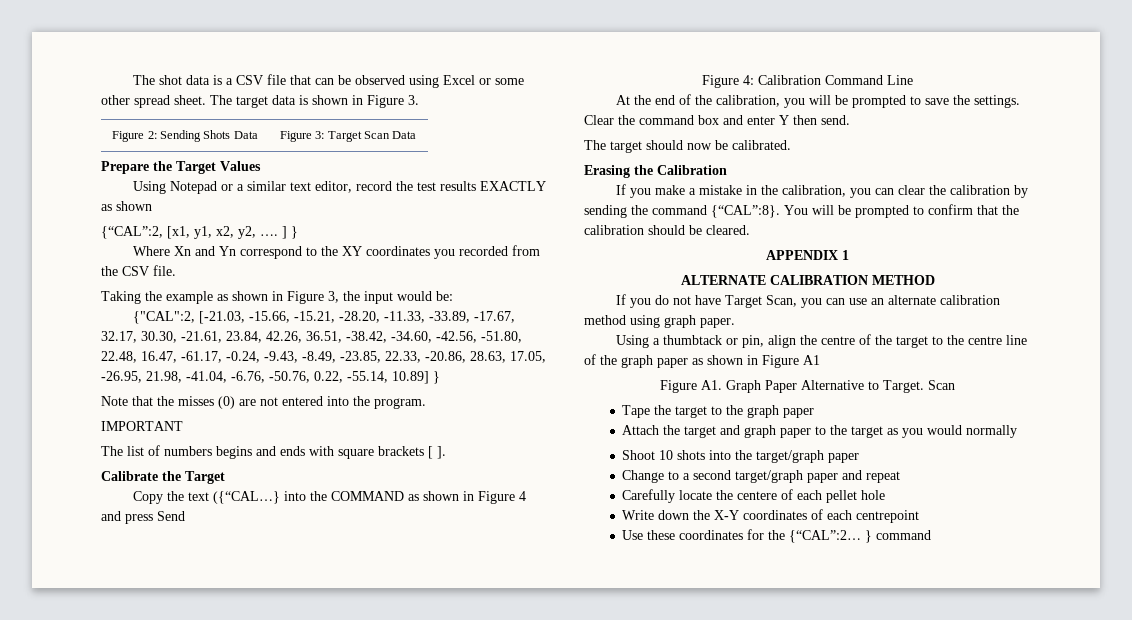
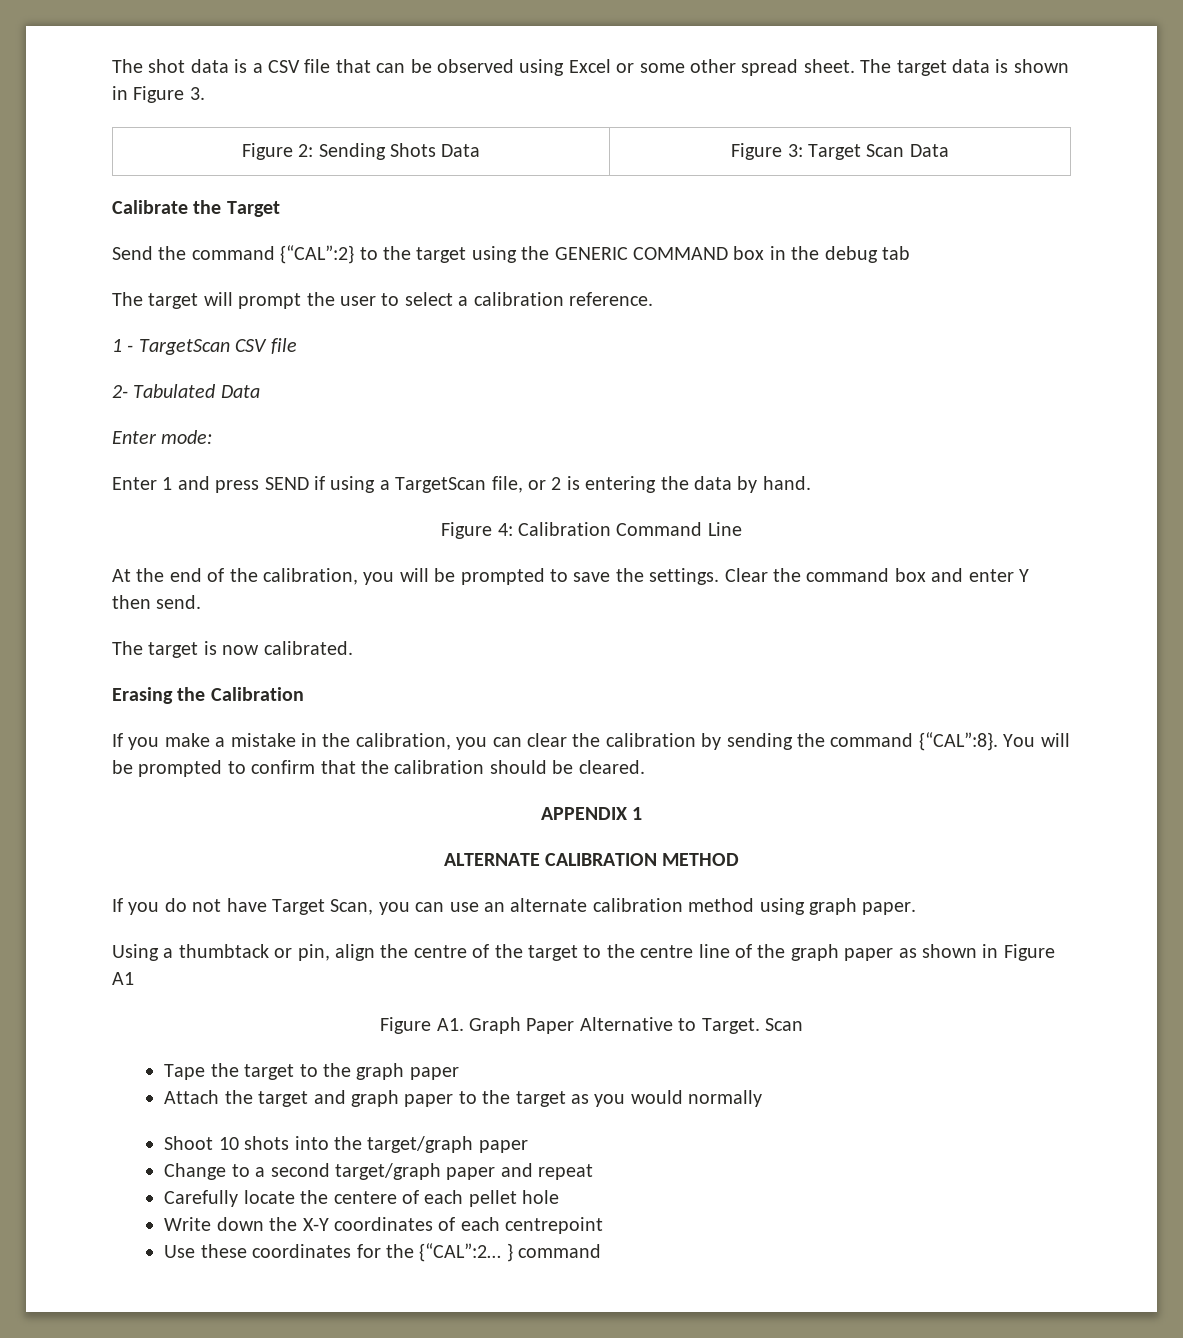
- Prepare the Target Values
- Using Notepad or a similar text editor, record the test results EXACTLY as shown
- {“CAL”:2, [x1, y1, x2, y2, …. ] }
- Where Xn and Yn correspond to the XY coordinates you recorded from the CSV file.
- Taking the example as shown in Figure 3, the input would be:
- {"CAL":2, [-21.03, -15.66, -15.21, -28.20, -11.33, -33.89, -17.67, 32.17, 30.30, -21.61, 23.84, 42.26, 36.51, -38.42, -34.60, -42.56, -51.80, 22.48, 16.47, -61.17, -0.24, -9.43, -8.49, -23.85, 22.33, -20.86, 28.63, 17.05, -26.95, 21.98, -41.04, -6.76, -50.76, 0.22, -55.14, 10.89] }
- Note that the misses (0) are not entered into the program.
- IMPORTANT
- The list of numbers begins and ends with square brackets [ ].
  Calibrate the Target
- Copy the text ({“CAL…} into the COMMAND as shown in Figure 4 and press Send
+ Send the command {“CAL”:2} to the target using the GENERIC COMMAND box in the debug tab
+ The target will prompt the user to select a calibration reference.
+ 1 - TargetScan CSV file
+ 2- Tabulated Data
+ Enter mode:
+ Enter 1 and press SEND if using a TargetScan file, or 2 is entering the data by hand.
- The target should now be calibrated.
+ The target is now calibrated.

